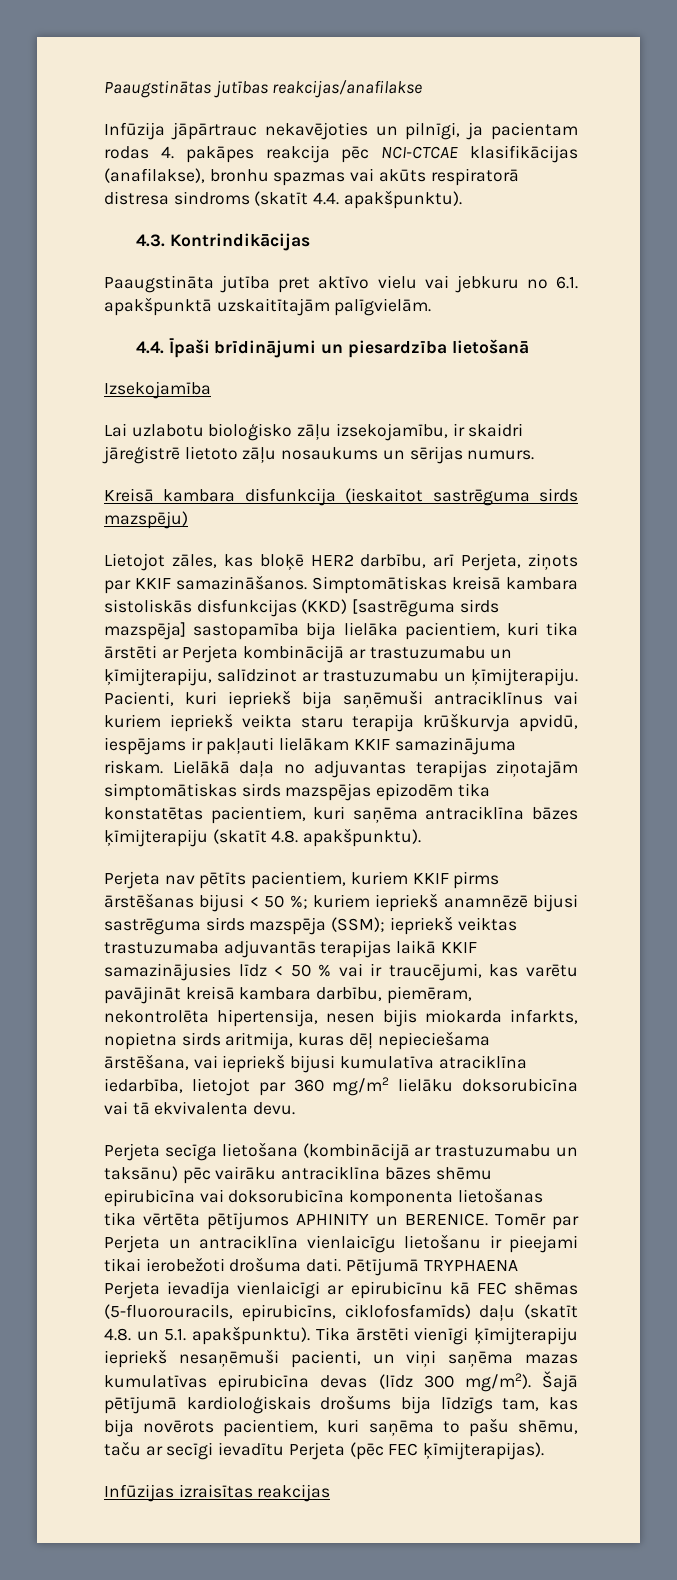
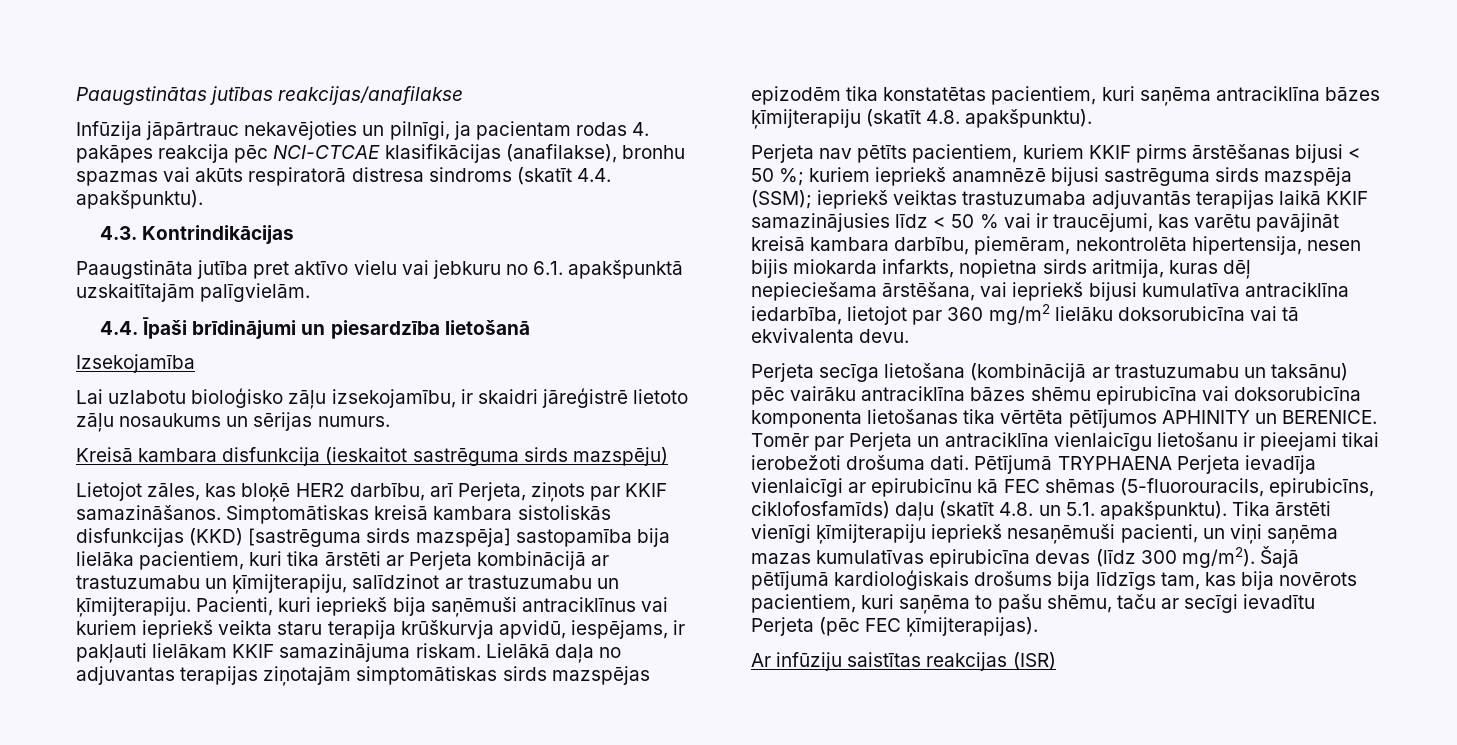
- Pacienti, kuri iepriekš bija saņēmuši antraciklīnus vai kuriem iepriekš veikta staru terapija krūškurvja apvidū, iespējams ir pakļauti lielākam KKIF samazinājuma riskam.
+ Pacienti, kuri iepriekš bija saņēmuši antraciklīnus vai kuriem iepriekš veikta staru terapija krūškurvja apvidū, iespējams, ir pakļauti lielākam KKIF samazinājuma riskam.
- iepriekš veiktas trastuzumaba adjuvantās terapijas laikā KKIF samazinājusies līdz < 50 % vai ir traucējumi, kas varētu pavājināt kreisā kambara darbību, piemēram, nekontrolēta hipertensija, nesen bijis miokarda infarkts, nopietna sirds aritmija, kuras dēļ nepieciešama ārstēšana, vai iepriekš bijusi kumulatīva atraciklīna iedarbība, lietojot par 360 mg/m2 lielāku doksorubicīna vai tā ekvivalenta devu.
+ iepriekš veiktas trastuzumaba adjuvantās terapijas laikā KKIF samazinājusies līdz < 50 % vai ir traucējumi, kas varētu pavājināt kreisā kambara darbību, piemēram, nekontrolēta hipertensija, nesen bijis miokarda infarkts, nopietna sirds aritmija, kuras dēļ nepieciešama ārstēšana, vai iepriekš bijusi kumulatīva antraciklīna iedarbība, lietojot par 360 mg/m2 lielāku doksorubicīna vai tā ekvivalenta devu.
- Infūzijas izraisītas reakcijas
+ Ar infūziju saistītas reakcijas (ISR)

